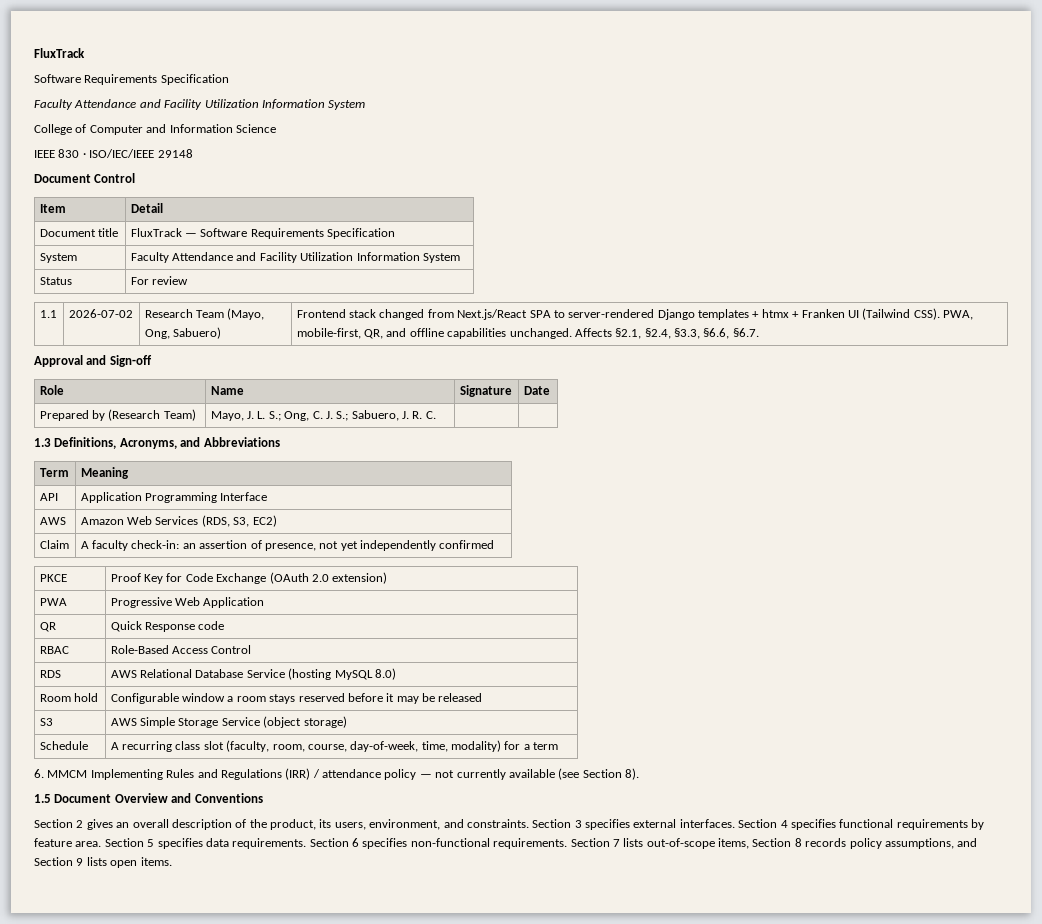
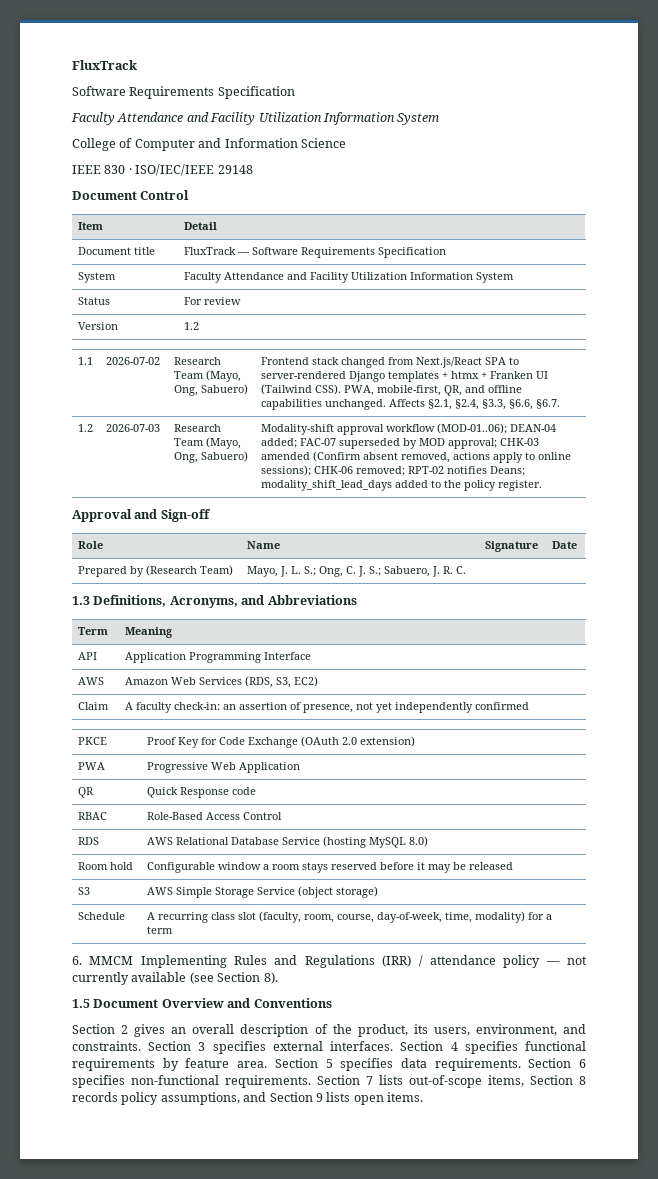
+ Version | 1.2
+ 1.2 | 2026-07-03 | Research Team (Mayo, Ong, Sabuero) | Modality-shift approval workflow (MOD-01..06); DEAN-04 added; FAC-07 superseded by MOD approval; CHK-03 amended (Confirm absent removed, actions apply to online sessions); CHK-06 removed; RPT-02 notifies Deans; modality_shift_lead_days added to the policy register.

